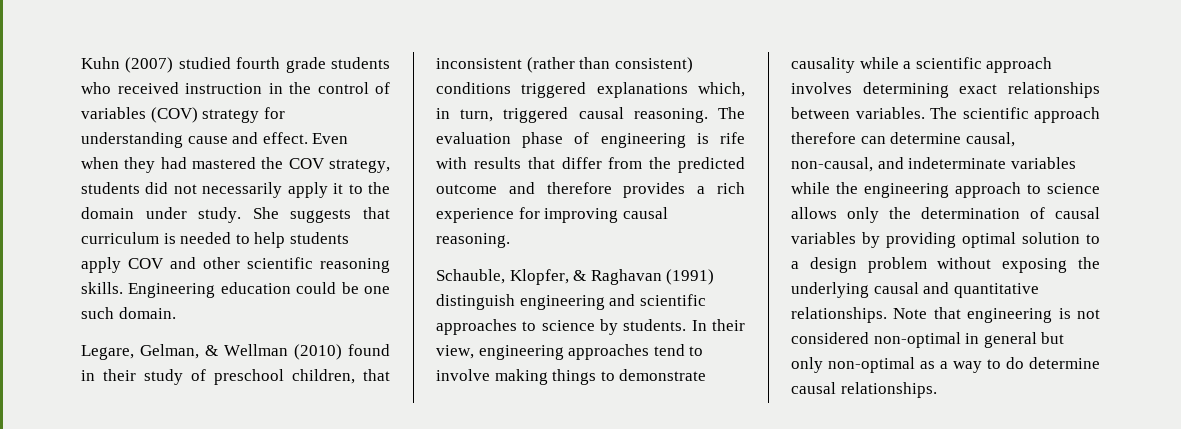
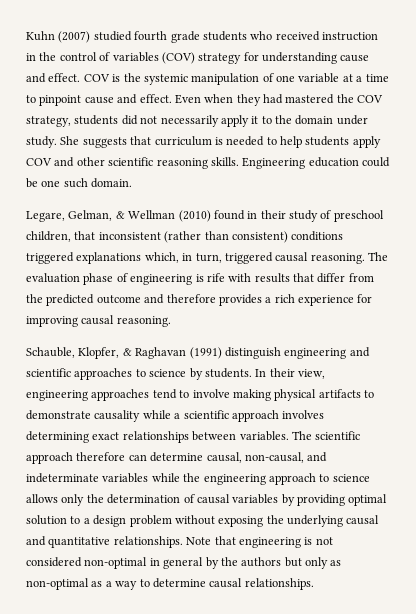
+ COV is the systemic manipulation of one variable at a time to pinpoint cause and effect.
- In their view, engineering approaches tend to involve making things to demonstrate causality while a scientific approach involves determining exact relationships between variables.
+ In their view, engineering approaches tend to involve making physical artifacts to demonstrate causality while a scientific approach involves determining exact relationships between variables.
- Note that engineering is not considered non-optimal in general but only non-optimal as a way to do determine causal relationships.
+ Note that engineering is not considered non-optimal in general by the authors but only as non-optimal as a way to determine causal relationships.

